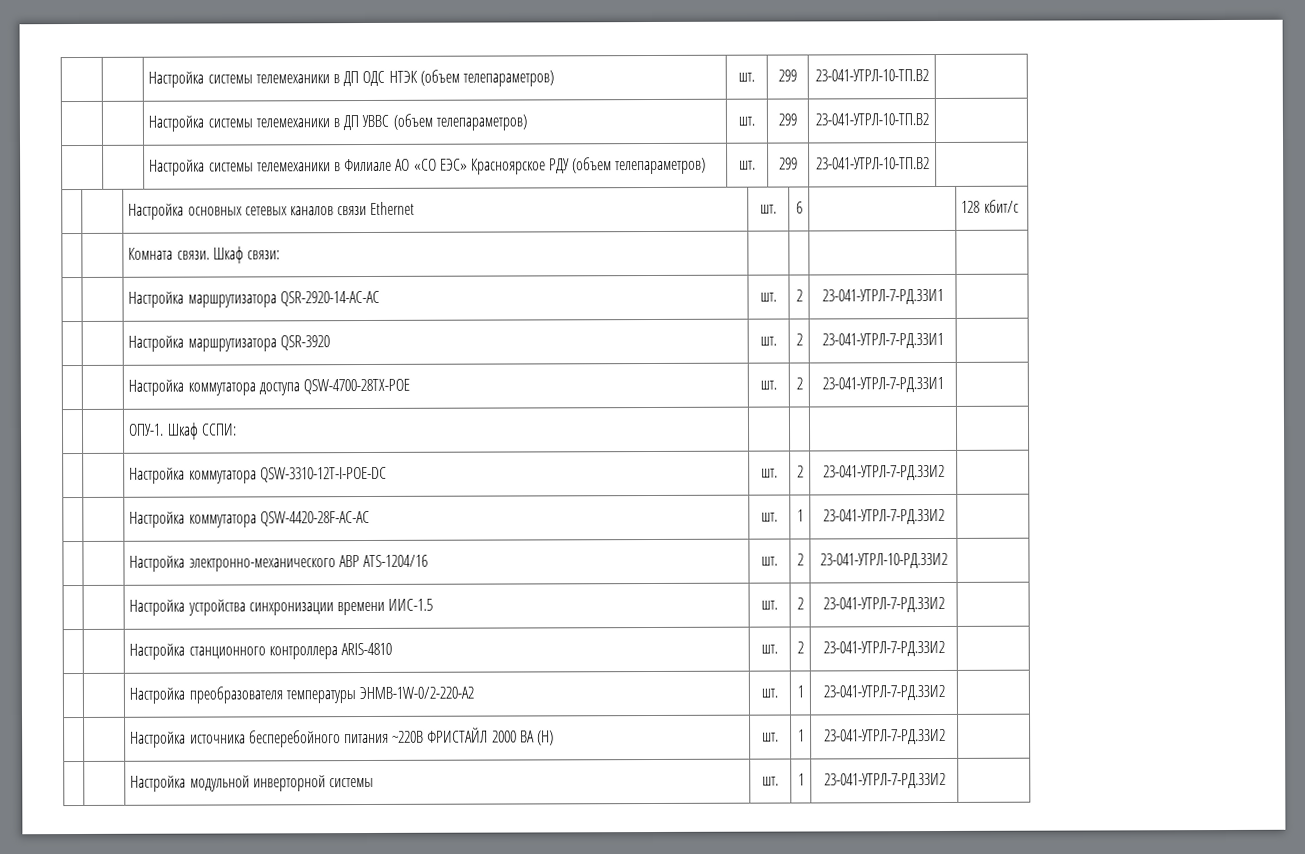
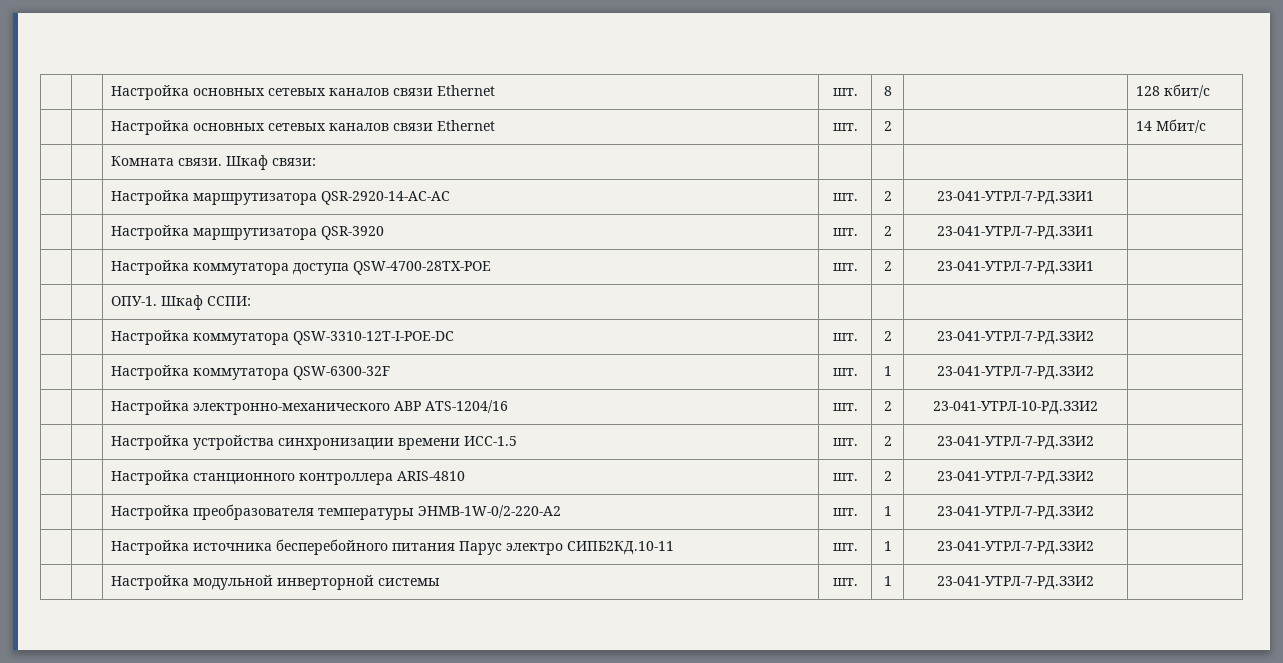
- | | Настройка системы телемеханики в ДП ОДС НТЭК (объем телепараметров) | шт. | 299 | 23-041-УТРЛ-10-ТП.В2 |
- | | Настройка системы телемеханики в ДП УВВС (объем телепараметров) | шт. | 299 | 23-041-УТРЛ-10-ТП.В2 |
- | | Настройка системы телемеханики в Филиале АО «СО ЕЭС» Красноярское РДУ (объем телепараметров) | шт. | 299 | 23-041-УТРЛ-10-ТП.В2 |
- | | Настройка основных сетевых каналов связи Ethernet | шт. | 6 | | 128 кбит/с
+ | | Настройка основных сетевых каналов связи Ethernet | шт. | 8 | | 128 кбит/с
+ | | Настройка основных сетевых каналов связи Ethernet | шт. | 2 | | 14 Мбит/с
- | | Настройка коммутатора QSW-4420-28F-AC-АC | шт. | 1 | 23-041-УТРЛ-7-РД.ЗЗИ2 |
+ | | Настройка коммутатора QSW-6300-32F | шт. | 1 | 23-041-УТРЛ-7-РД.ЗЗИ2 |
- | | Настройка устройства синхронизации времени ИИС-1.5 | шт. | 2 | 23-041-УТРЛ-7-РД.ЗЗИ2 |
+ | | Настройка устройства синхронизации времени ИСС-1.5 | шт. | 2 | 23-041-УТРЛ-7-РД.ЗЗИ2 |
- | | Настройка источника бесперебойного питания ~220В ФРИСТАЙЛ 2000 ВА (Н) | шт. | 1 | 23-041-УТРЛ-7-РД.ЗЗИ2 |
+ | | Настройка источника бесперебойного питания Парус электро СИПБ2КД.10-11 | шт. | 1 | 23-041-УТРЛ-7-РД.ЗЗИ2 |

